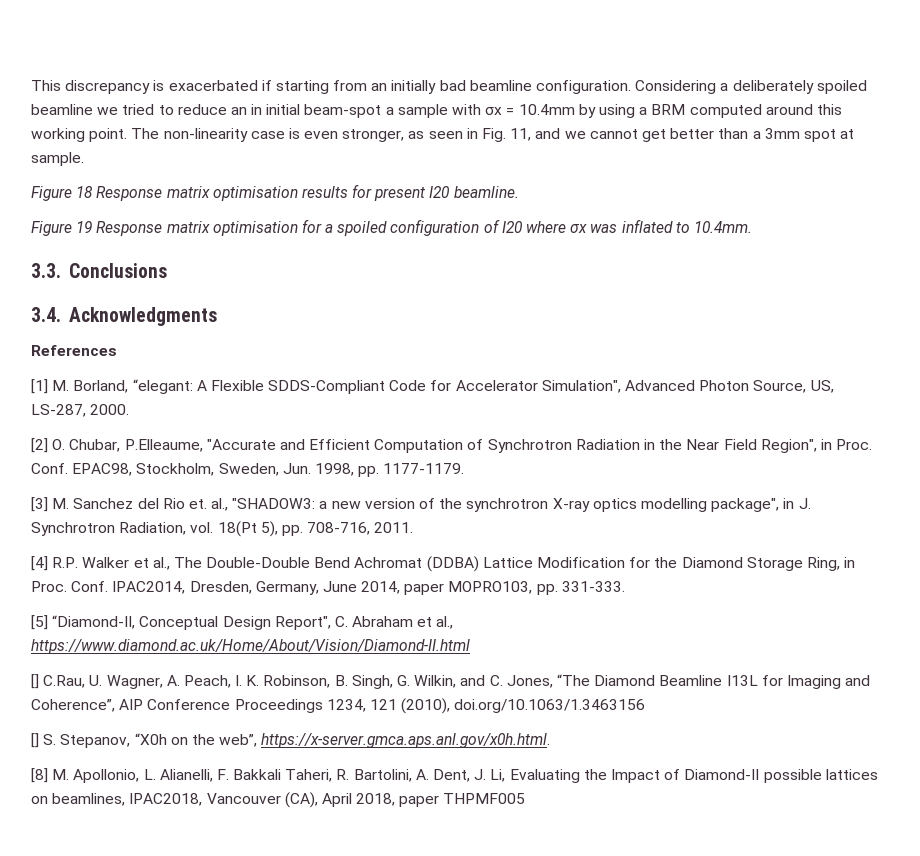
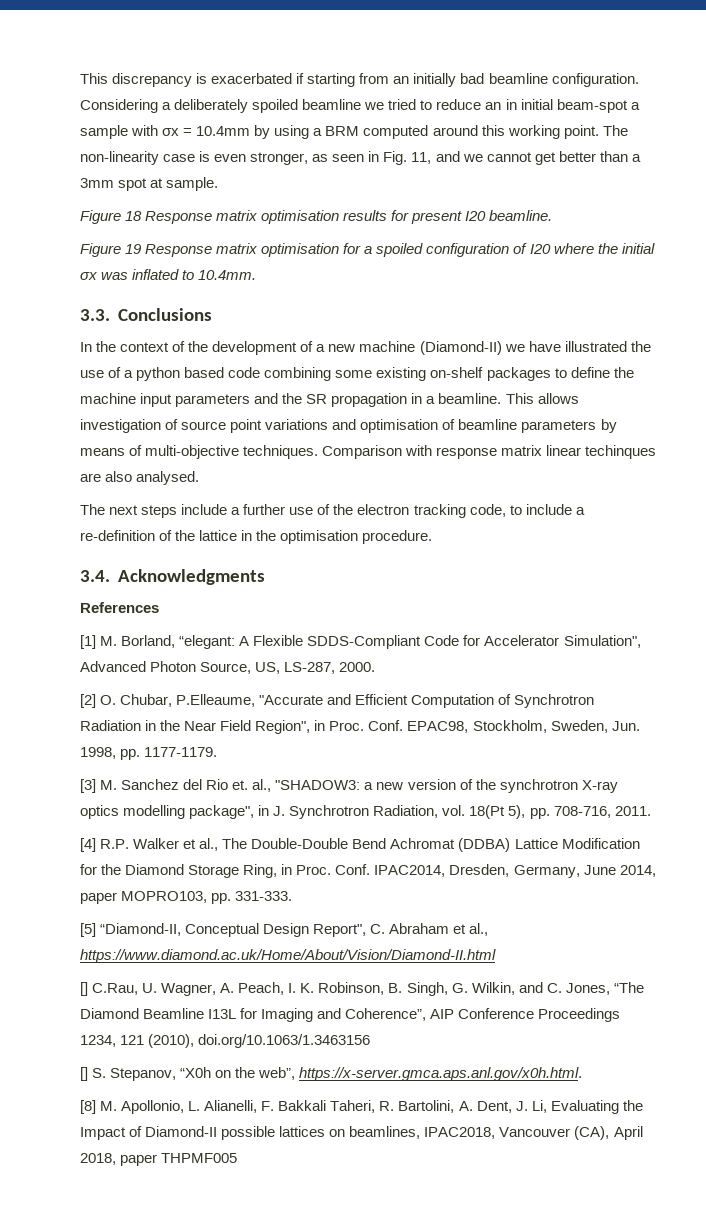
- Figure 19 Response matrix optimisation for a spoiled configuration of I20 where σx was inflated to 10.4mm.
+ Figure 19 Response matrix optimisation for a spoiled configuration of I20 where the initial σx was inflated to 10.4mm.
+ In the context of the development of a new machine (Diamond-II) we have illustrated the use of a python based code combining some existing on-shelf packages to define the machine input parameters and the SR propagation in a beamline. This allows investigation of source point variations and optimisation of beamline parameters by means of multi-objective techniques. Comparison with response matrix linear techinques are also analysed.
+ The next steps include a further use of the electron tracking code, to include a re-definition of the lattice in the optimisation procedure.

